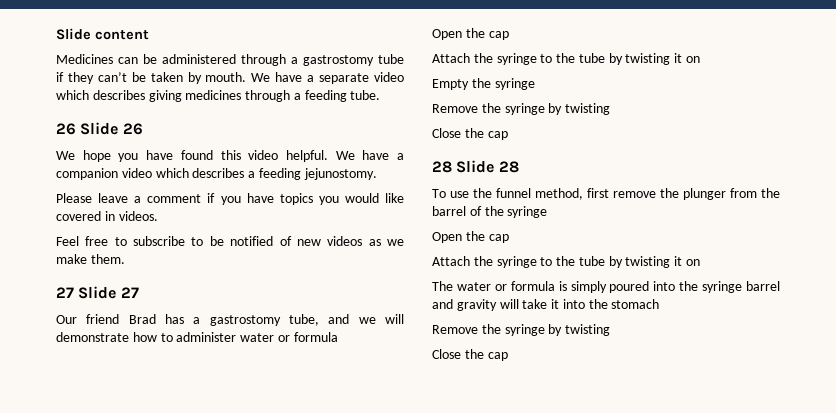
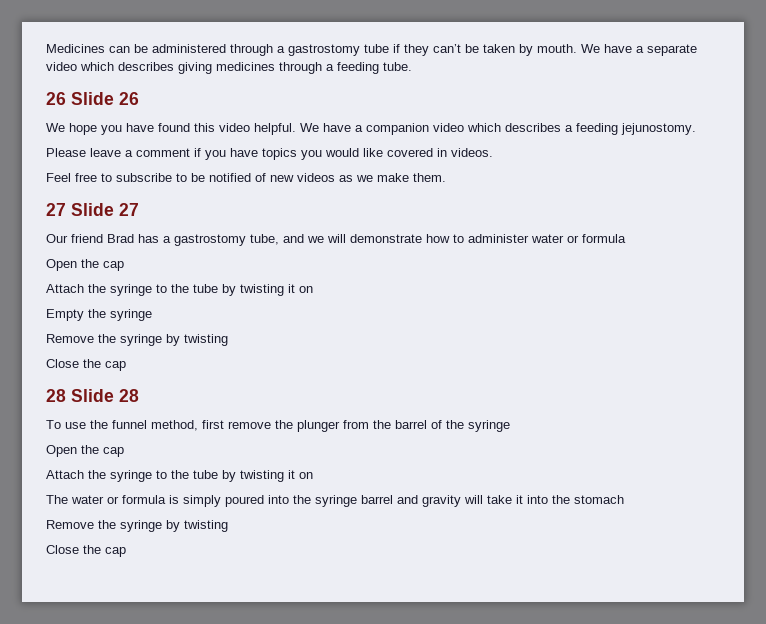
- Slide content

